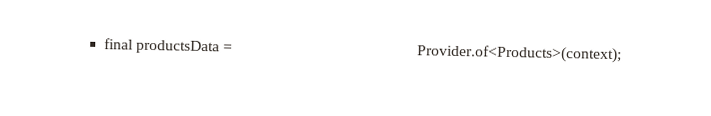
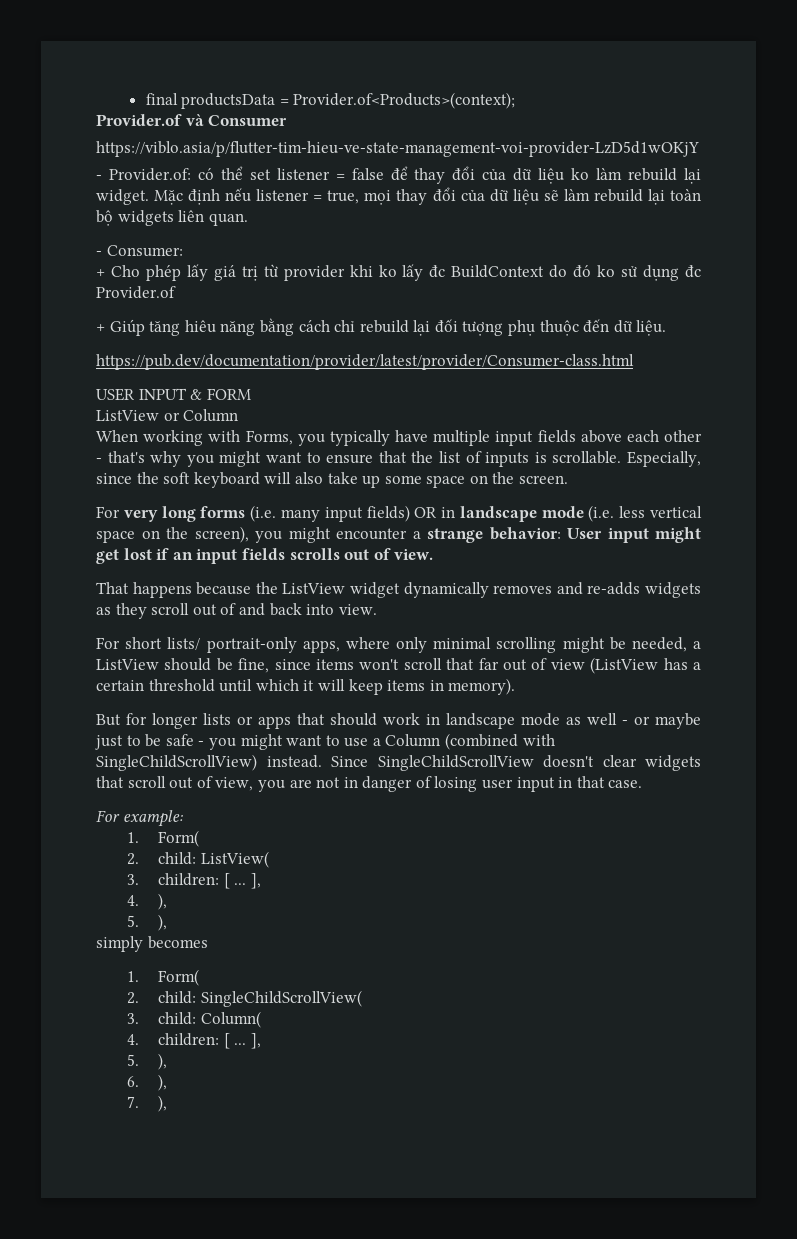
+ Provider.of và Consumer
+ https://viblo.asia/p/flutter-tim-hieu-ve-state-management-voi-provider-LzD5d1wOKjY
+ - Provider.of: có thể set listener = false để thay đổi của dữ liệu ko làm rebuild lại widget. Mặc định nếu listener = true, mọi thay đổi của dữ liệu sẽ làm rebuild lại toàn bộ widgets liên quan.
+ - Consumer:
+ + Cho phép lấy giá trị từ provider khi ko lấy đc BuildContext do đó ko sử dụng đc Provider.of
+ + Giúp tăng hiêu năng bằng cách chỉ rebuild lại đối tượng phụ thuộc đến dữ liệu.
+ https://pub.dev/documentation/provider/latest/provider/Consumer-class.html
+ USER INPUT & FORM
+ ListView or Column
+ When working with Forms, you typically have multiple input fields above each other - that's why you might want to ensure that the list of inputs is scrollable. Especially, since the soft keyboard will also take up some space on the screen.
+ For very long forms (i.e. many input fields) OR in landscape mode (i.e. less vertical space on the screen), you might encounter a strange behavior: User input might get lost if an input fields scrolls out of view.
+ That happens because the ListView widget dynamically removes and re-adds widgets as they scroll out of and back into view.
+ For short lists/ portrait-only apps, where only minimal scrolling might be needed, a ListView should be fine, since items won't scroll that far out of view (ListView has a certain threshold until which it will keep items in memory).
+ But for longer lists or apps that should work in landscape mode as well - or maybe just to be safe - you might want to use a Column (combined with SingleChildScrollView) instead. Since SingleChildScrollView doesn't clear widgets that scroll out of view, you are not in danger of losing user input in that case.
+ For example:
+ 1. Form(
+ 2. child: ListView(
+ 3. children: [ ... ],
+ 4. ),
+ 5. ),
+ simply becomes
+ 1. Form(
+ 2. child: SingleChildScrollView(
+ 3. child: Column(
+ 4. children: [ ... ],
+ 5. ),
+ 6. ),
+ 7. ),

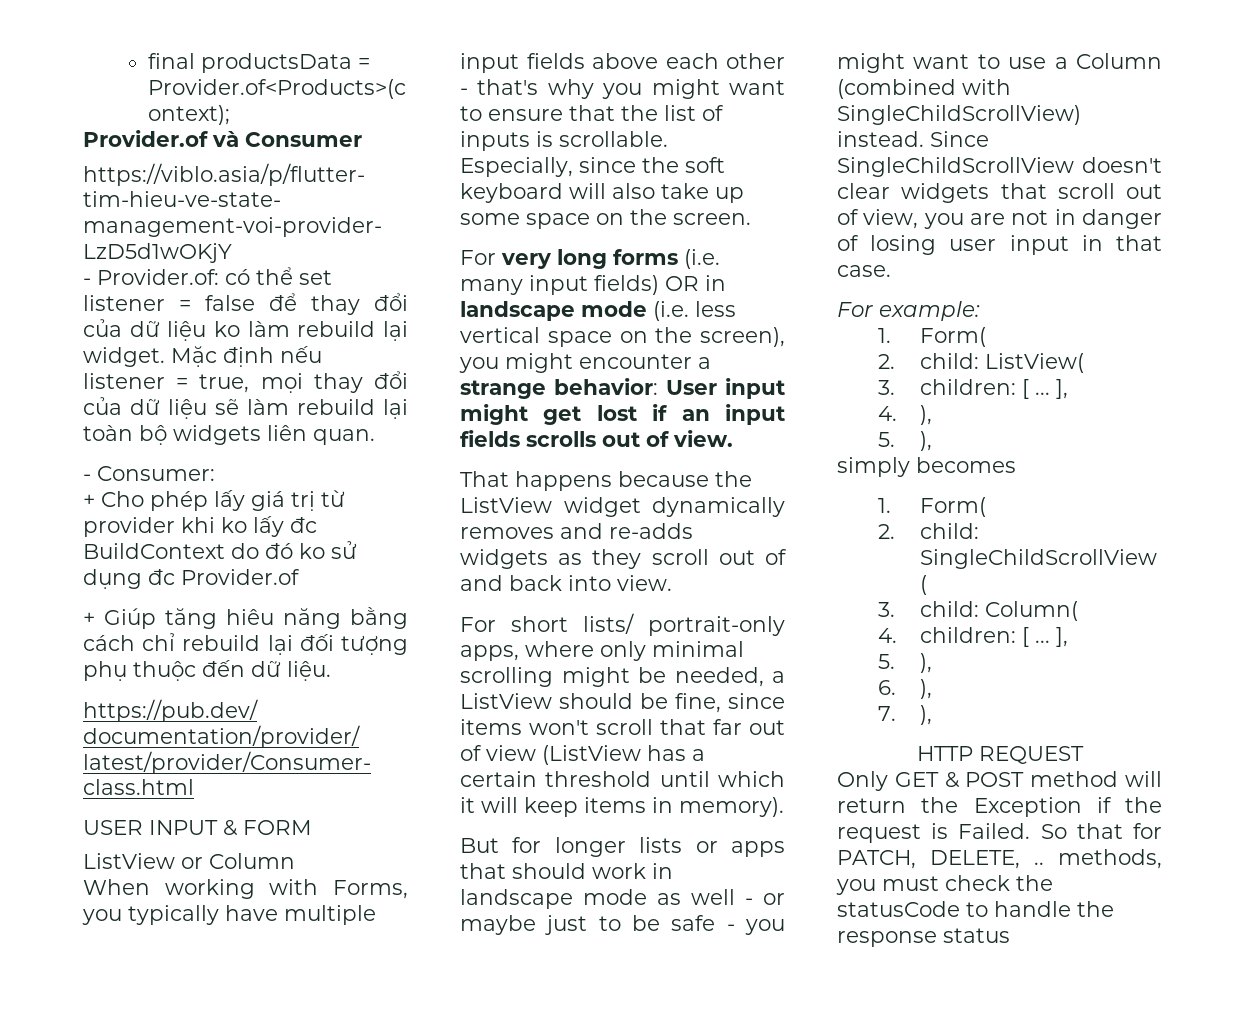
+ HTTP REQUEST
+ Only GET & POST method will return the Exception if the request is Failed. So that for PATCH, DELETE, .. methods, you must check the statusCode to handle the response status

